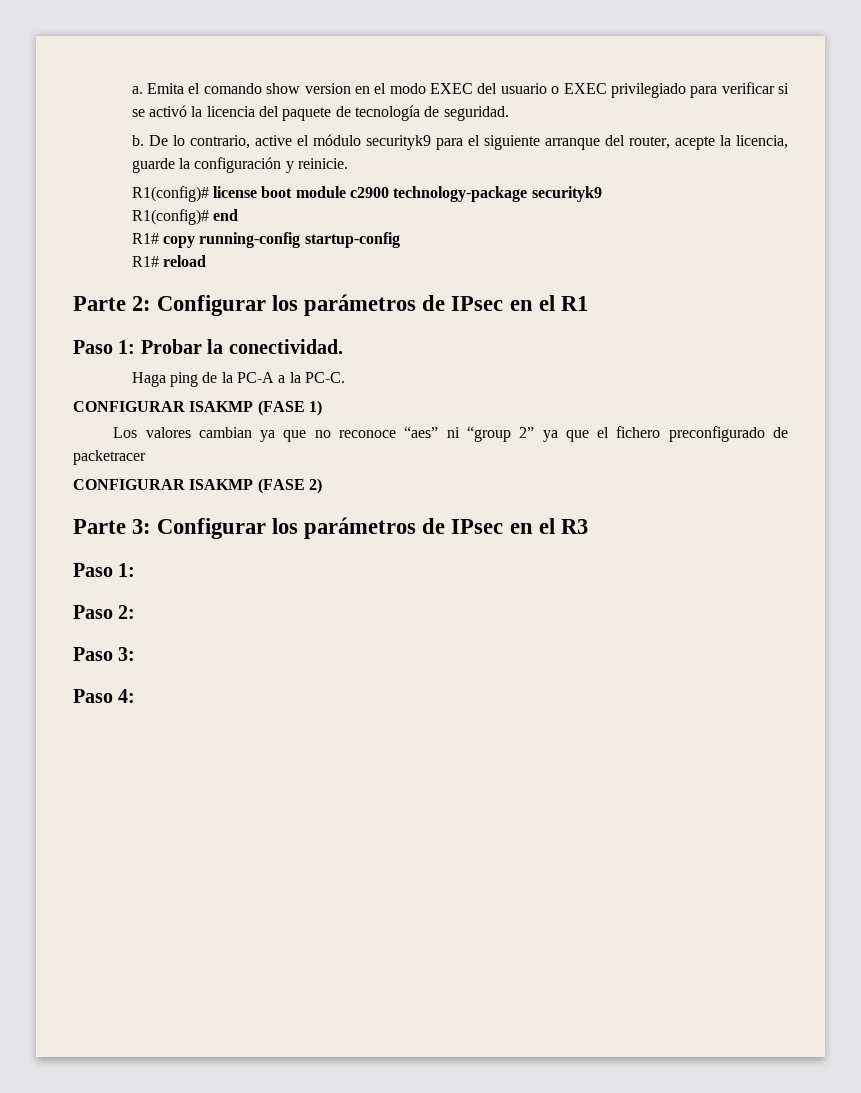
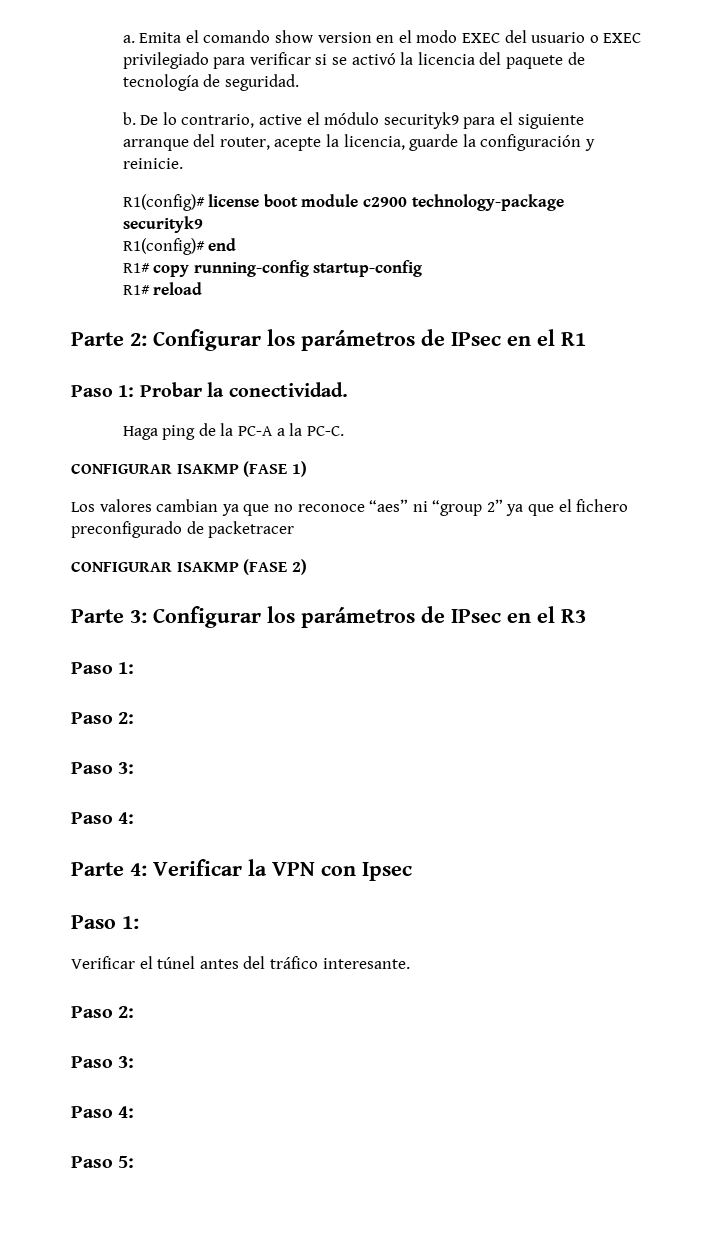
+ Parte 4: Verificar la VPN con Ipsec
+ Paso 1:
+ Verificar el túnel antes del tráfico interesante.
+ Paso 2:
+ Paso 3:
+ Paso 4:
+ Paso 5:

